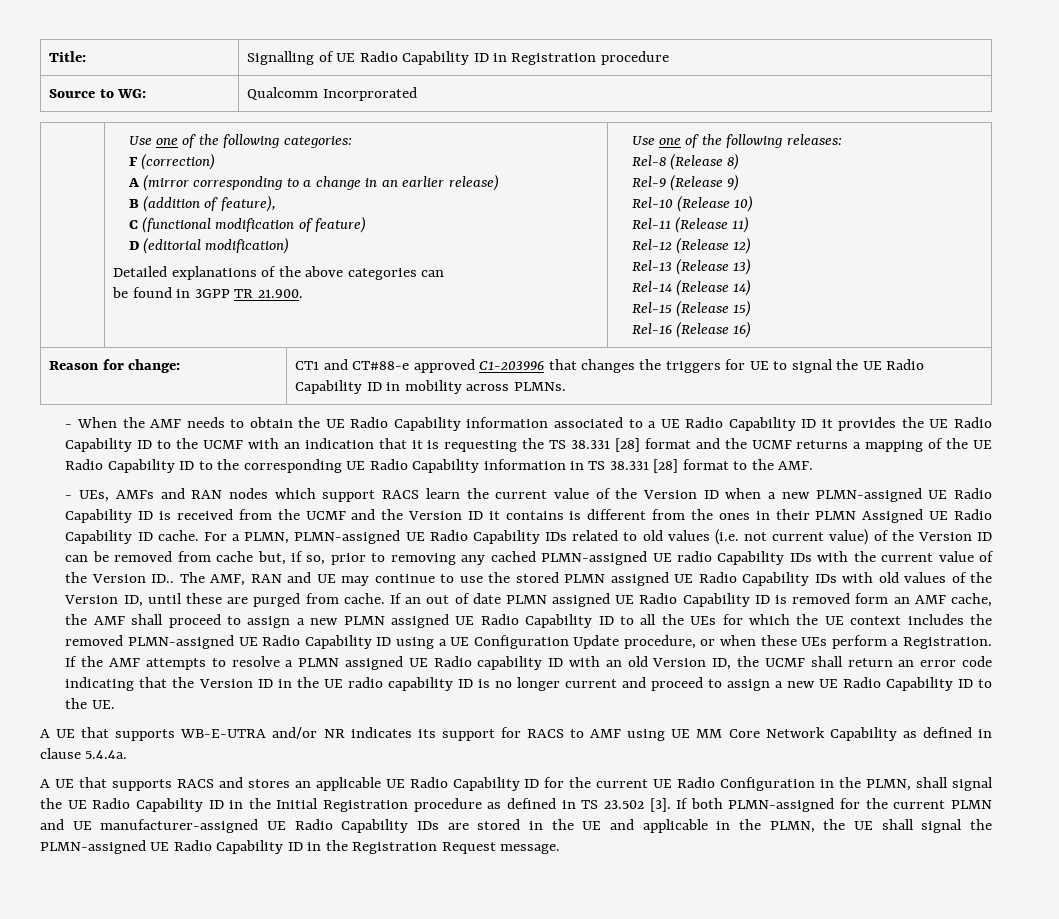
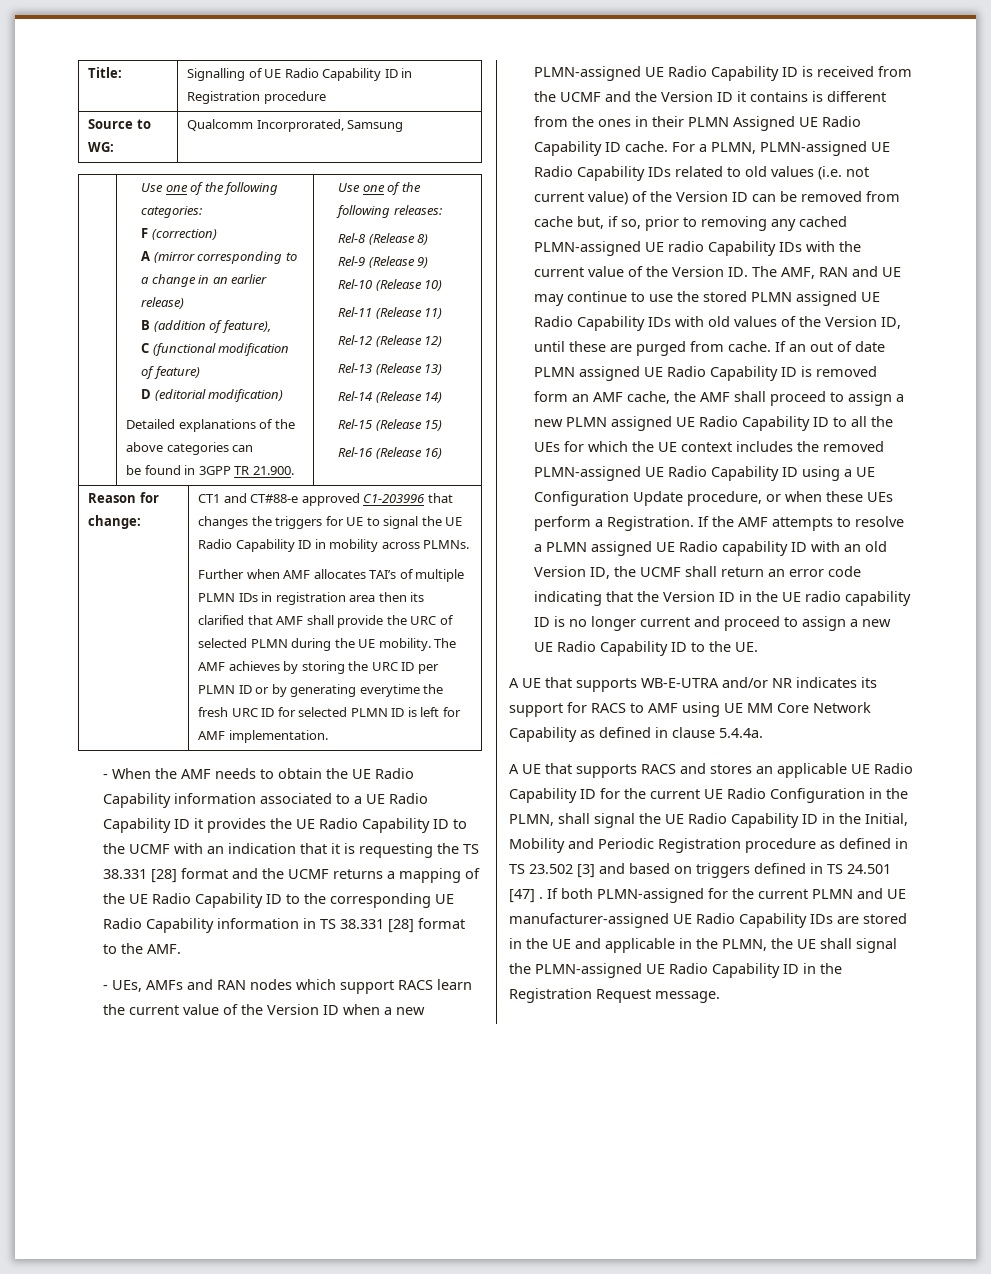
- Source to WG: | Qualcomm Incorprorated
+ Source to WG: | Qualcomm Incorprorated, Samsung
+ Further when AMF allocates TAI’s of multiple PLMN IDs in registration area then its clarified that AMF shall provide the URC of selected PLMN during the UE mobility. The AMF achieves by storing the URC ID per PLMN ID or by generating everytime the fresh URC ID for selected PLMN ID is left for AMF implementation.
- For a PLMN, PLMN-assigned UE Radio Capability IDs related to old values (i.e. not current value) of the Version ID can be removed from cache but, if so, prior to removing any cached PLMN-assigned UE radio Capability IDs with the current value of the Version ID.. The AMF, RAN and UE may continue to use the stored PLMN assigned UE Radio Capability IDs with old values of the Version ID, until these are purged from cache.
+ For a PLMN, PLMN-assigned UE Radio Capability IDs related to old values (i.e. not current value) of the Version ID can be removed from cache but, if so, prior to removing any cached PLMN-assigned UE radio Capability IDs with the current value of the Version ID. The AMF, RAN and UE may continue to use the stored PLMN assigned UE Radio Capability IDs with old values of the Version ID, until these are purged from cache.
- A UE that supports RACS and stores an applicable UE Radio Capability ID for the current UE Radio Configuration in the PLMN, shall signal the UE Radio Capability ID in the Initial Registration procedure as defined in TS 23.502 [3].
+ A UE that supports RACS and stores an applicable UE Radio Capability ID for the current UE Radio Configuration in the PLMN, shall signal the UE Radio Capability ID in the Initial, Mobility and Periodic Registration procedure as defined in TS 23.502 [3] and based on triggers defined in TS 24.501 [47] .

